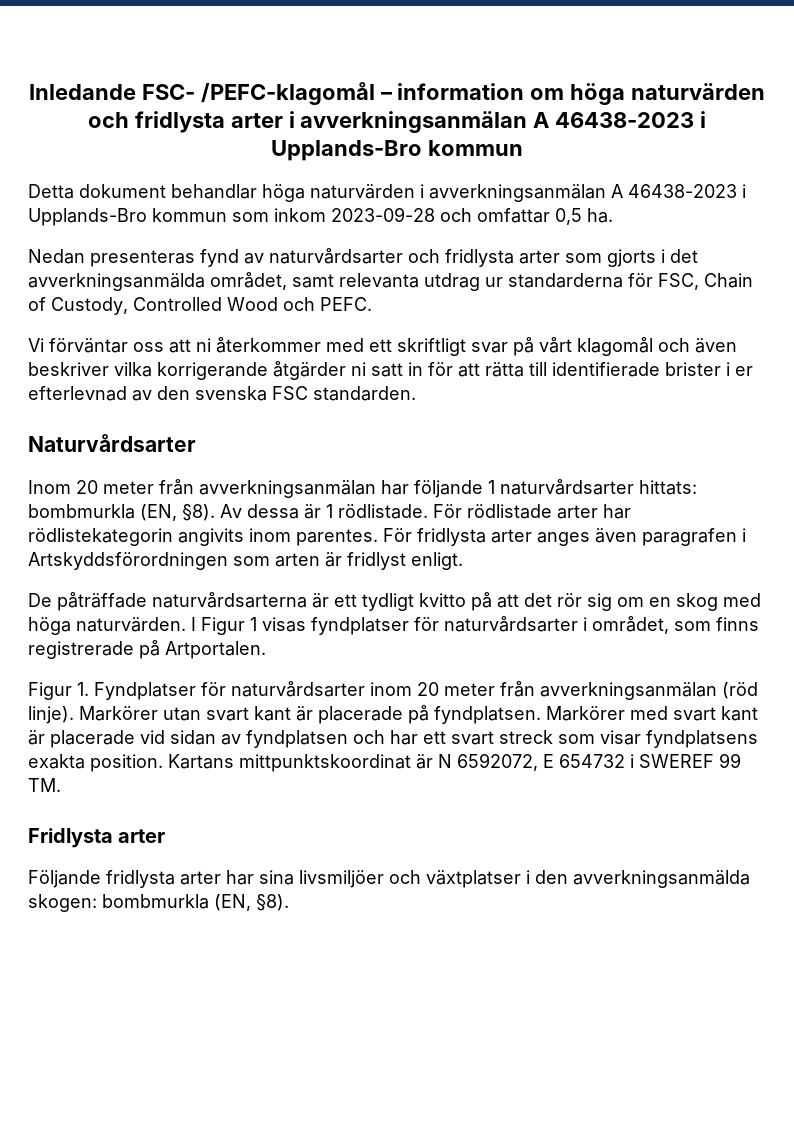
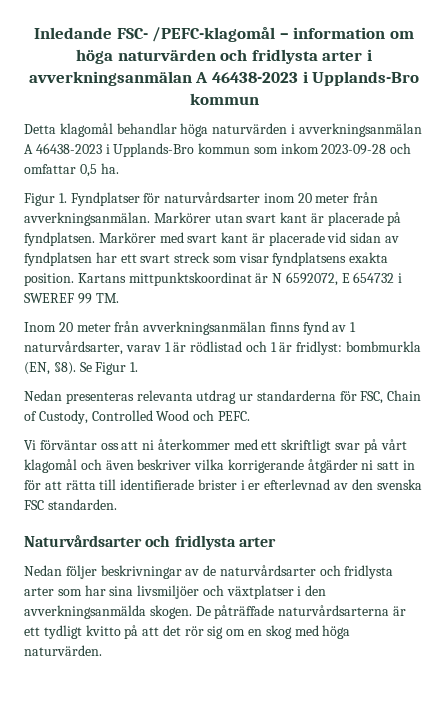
- Detta dokument behandlar höga naturvärden i avverkningsanmälan A 46438-2023 i Upplands-Bro kommun som inkom 2023-09-28 och omfattar 0,5 ha.
+ Detta klagomål behandlar höga naturvärden i avverkningsanmälan A 46438-2023 i Upplands-Bro kommun som inkom 2023-09-28 och omfattar 0,5 ha.
- Nedan presenteras fynd av naturvårdsarter och fridlysta arter som gjorts i det avverkningsanmälda området, samt relevanta utdrag ur standarderna för FSC, Chain of Custody, Controlled Wood och PEFC.
+ Figur 1. Fyndplatser för naturvårdsarter inom 20 meter från avverkningsanmälan. Markörer utan svart kant är placerade på fyndplatsen. Markörer med svart kant är placerade vid sidan av fyndplatsen har ett svart streck som visar fyndplatsens exakta position. Kartans mittpunktskoordinat är N 6592072, E 654732 i SWEREF 99 TM.
+ Inom 20 meter från avverkningsanmälan finns fynd av 1 naturvårdsarter, varav 1 är rödlistad och 1 är fridlyst: bombmurkla (EN, §8). Se Figur 1.
+ Nedan presenteras relevanta utdrag ur standarderna för FSC, Chain of Custody, Controlled Wood och PEFC.
- Naturvårdsarter
- Inom 20 meter från avverkningsanmälan har följande 1 naturvårdsarter hittats: bombmurkla (EN, §8). Av dessa är 1 rödlistade. För rödlistade arter har rödlistekategorin angivits inom parentes. För fridlysta arter anges även paragrafen i Artskyddsförordningen som arten är fridlyst enligt.
- De påträffade naturvårdsarterna är ett tydligt kvitto på att det rör sig om en skog med höga naturvärden. I Figur 1 visas fyndplatser för naturvårdsarter i området, som finns registrerade på Artportalen.
- Figur 1. Fyndplatser för naturvårdsarter inom 20 meter från avverkningsanmälan (röd linje). Markörer utan svart kant är placerade på fyndplatsen. Markörer med svart kant är placerade vid sidan av fyndplatsen och har ett svart streck som visar fyndplatsens exakta position. Kartans mittpunktskoordinat är N 6592072, E 654732 i SWEREF 99 TM.
- Fridlysta arter
- Följande fridlysta arter har sina livsmiljöer och växtplatser i den avverkningsanmälda skogen: bombmurkla (EN, §8).
+ Naturvårdsarter och fridlysta arter
+ Nedan följer beskrivningar av de naturvårdsarter och fridlysta arter som har sina livsmiljöer och växtplatser i den avverkningsanmälda skogen. De påträffade naturvårdsarterna är ett tydligt kvitto på att det rör sig om en skog med höga naturvärden.

